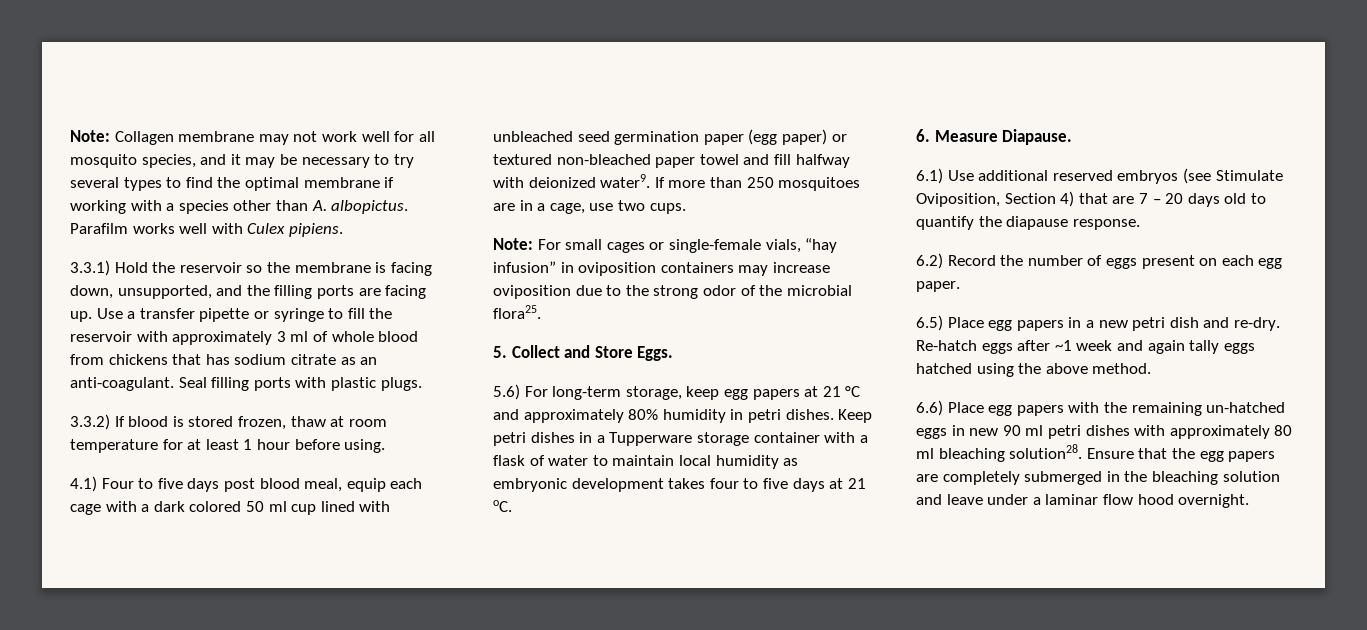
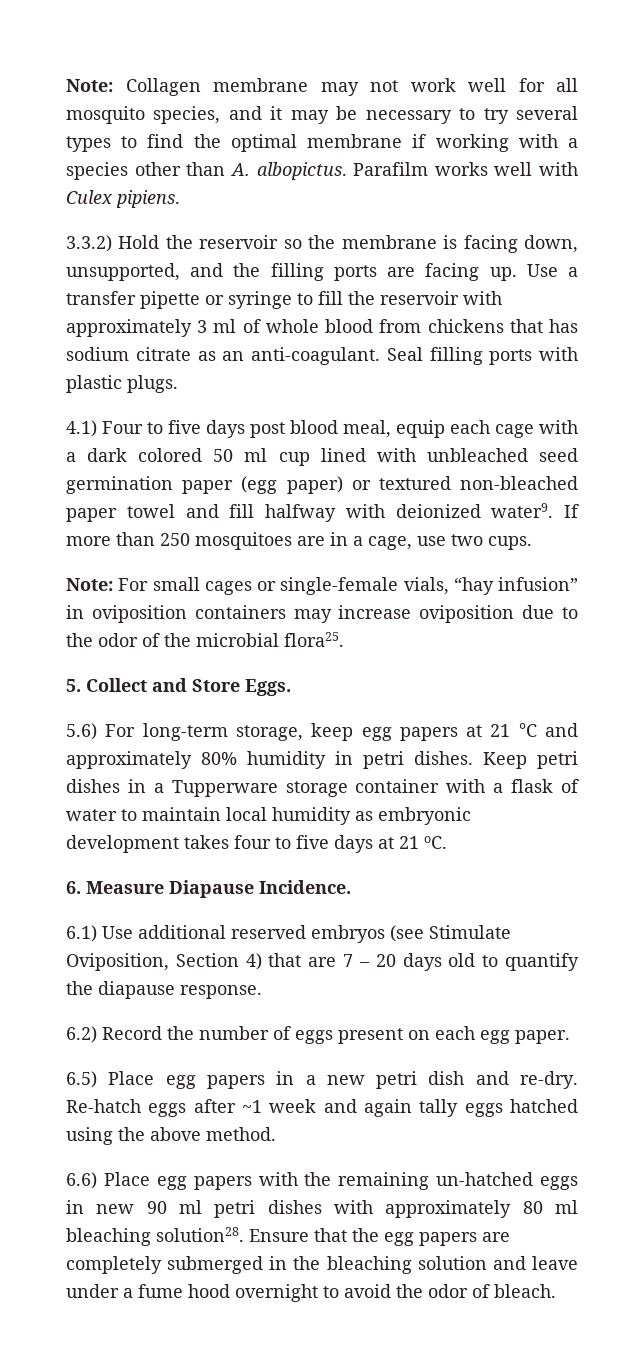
- 3.3.1) Hold the reservoir so the membrane is facing down, unsupported, and the filling ports are facing up.
+ 3.3.2) Hold the reservoir so the membrane is facing down, unsupported, and the filling ports are facing up.
- 3.3.2) If blood is stored frozen, thaw at room temperature for at least 1 hour before using.
- Note: For small cages or single-female vials, “hay infusion” in oviposition containers may increase oviposition due to the strong odor of the microbial flora25.
+ Note: For small cages or single-female vials, “hay infusion” in oviposition containers may increase oviposition due to the odor of the microbial flora25.
- 6. Measure Diapause.
+ 6. Measure Diapause Incidence.
- Ensure that the egg papers are completely submerged in the bleaching solution and leave under a laminar flow hood overnight.
+ Ensure that the egg papers are completely submerged in the bleaching solution and leave under a fume hood overnight to avoid the odor of bleach.

